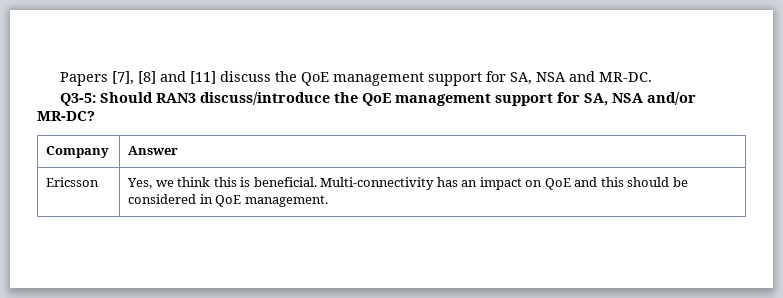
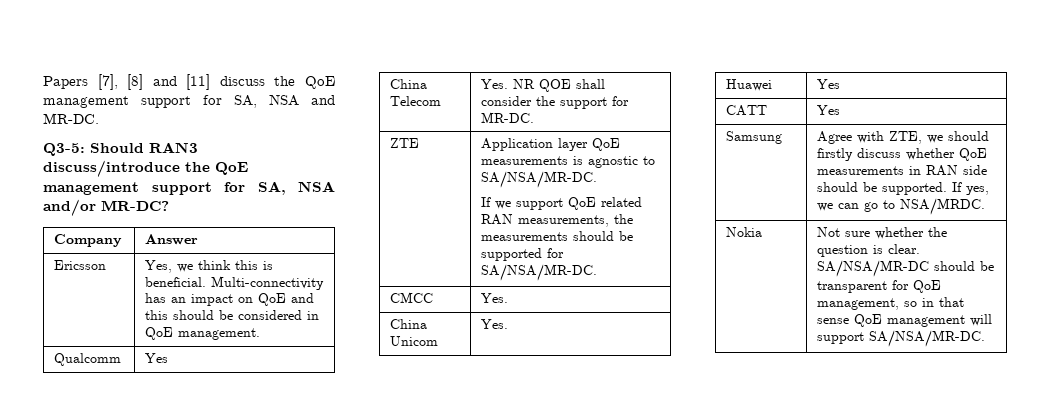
+ Qualcomm | Yes
+ China Telecom | Yes. NR QOE shall consider the support for MR-DC.
+ ZTE | Application layer QoE measurements is agnostic to SA/NSA/MR-DC.
+ If we support QoE related RAN measurements, the measurements should be supported for SA/NSA/MR-DC.
+ CMCC | Yes.
+ China Unicom | Yes.
+ Huawei | Yes
+ CATT | Yes
+ Samsung | Agree with ZTE, we should firstly discuss whether QoE measurements in RAN side should be supported. If yes, we can go to NSA/MRDC.
+ Nokia | Not sure whether the question is clear. SA/NSA/MR-DC should be transparent for QoE management, so in that sense QoE management will support SA/NSA/MR-DC.

